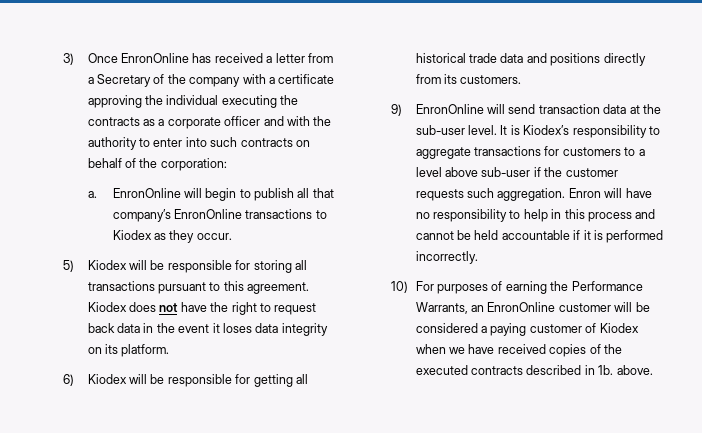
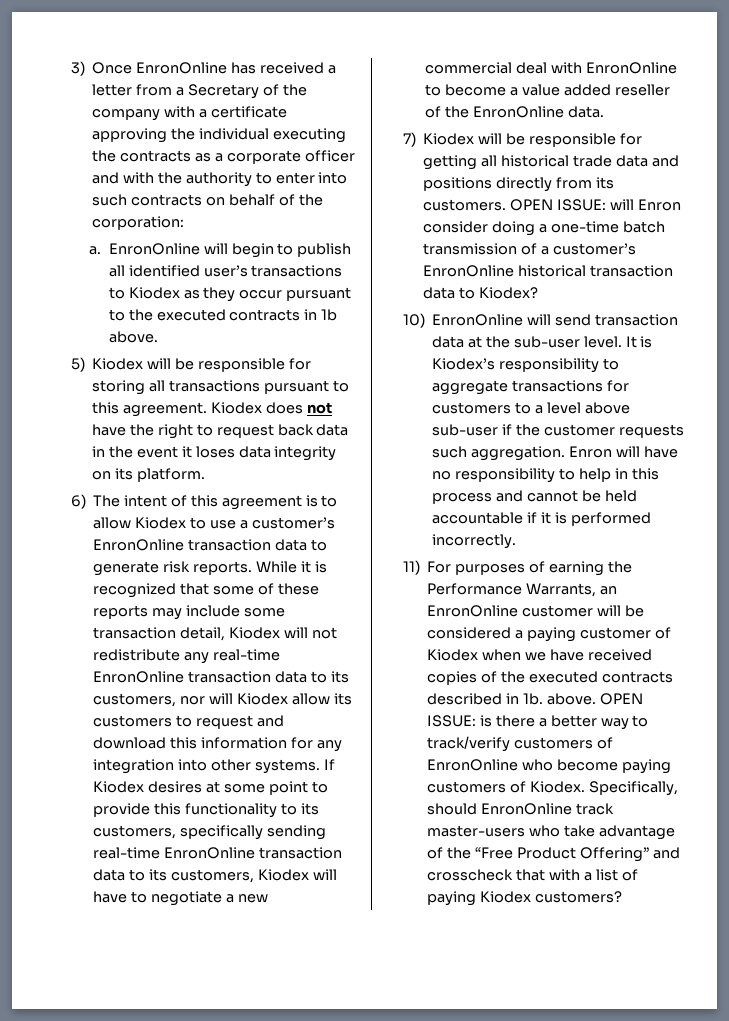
- EnronOnline will begin to publish all that company’s EnronOnline transactions to Kiodex as they occur.
+ EnronOnline will begin to publish all identified user’s transactions to Kiodex as they occur pursuant to the executed contracts in 1b above.
- 6) Kiodex will be responsible for getting all historical trade data and positions directly from its customers.
- 9) EnronOnline will send transaction data at the sub-user level.
+ 6) The intent of this agreement is to allow Kiodex to use a customer’s EnronOnline transaction data to generate risk reports. While it is recognized that some of these reports may include some transaction detail, Kiodex will not redistribute any real-time EnronOnline transaction data to its customers, nor will Kiodex allow its customers to request and download this information for any integration into other systems. If Kiodex desires at some point to provide this functionality to its customers, specifically sending real-time EnronOnline transaction data to its customers, Kiodex will have to negotiate a new commercial deal with EnronOnline to become a value added reseller of the EnronOnline data.
+ 7) Kiodex will be responsible for getting all historical trade data and positions directly from its customers. OPEN ISSUE: will Enron consider doing a one-time batch transmission of a customer’s EnronOnline historical transaction data to Kiodex?
+ 10) EnronOnline will send transaction data at the sub-user level.
- 10) For purposes of earning the Performance Warrants, an EnronOnline customer will be considered a paying customer of Kiodex when we have received copies of the executed contracts described in 1b. above.
+ 11) For purposes of earning the Performance Warrants, an EnronOnline customer will be considered a paying customer of Kiodex when we have received copies of the executed contracts described in 1b. above.
+ OPEN ISSUE: is there a better way to track/verify customers of EnronOnline who become paying customers of Kiodex. Specifically, should EnronOnline track master-users who take advantage of the “Free Product Offering” and crosscheck that with a list of paying Kiodex customers?

